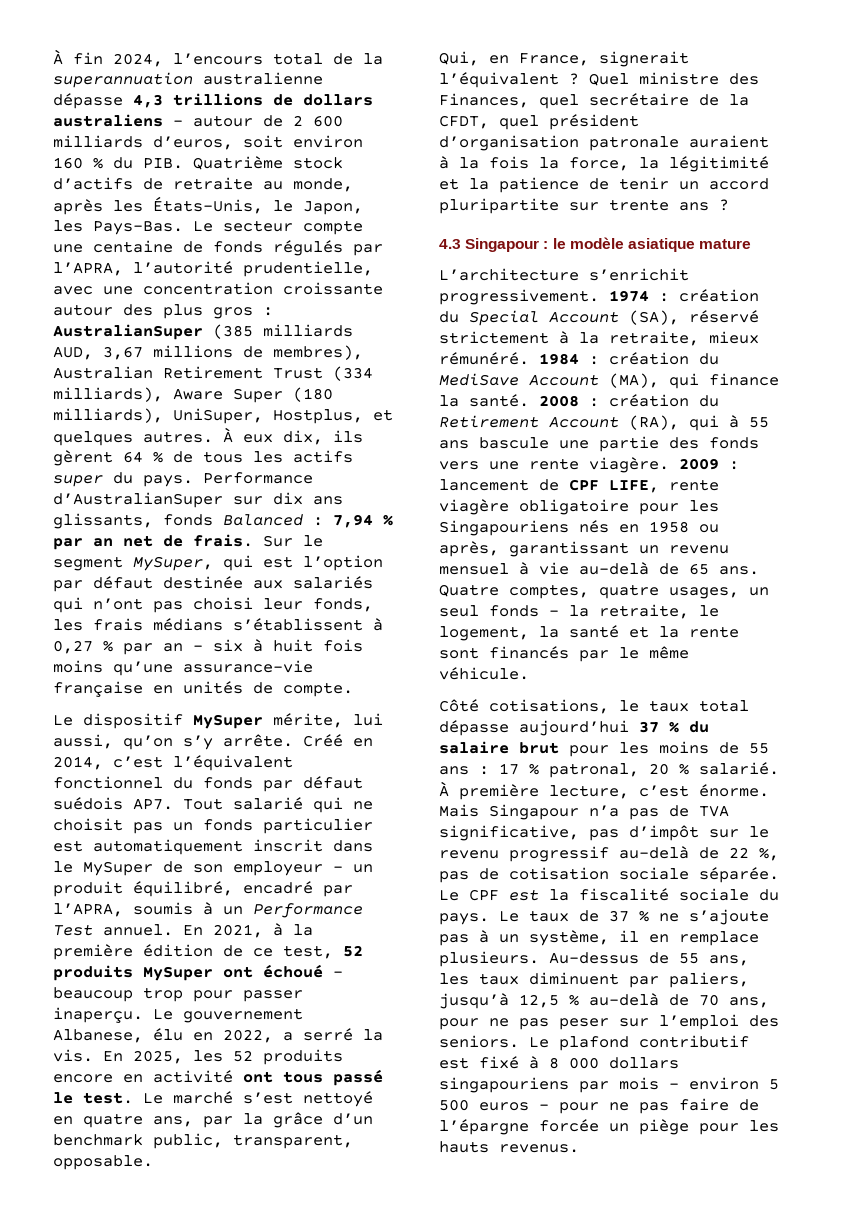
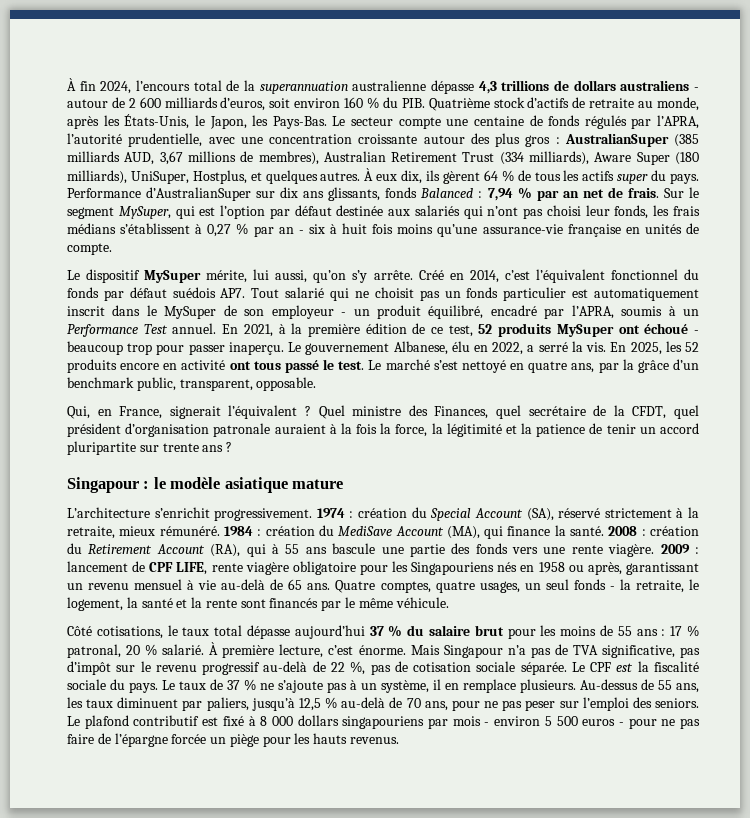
- 4.3 Singapour : le modèle asiatique mature
+ Singapour : le modèle asiatique mature

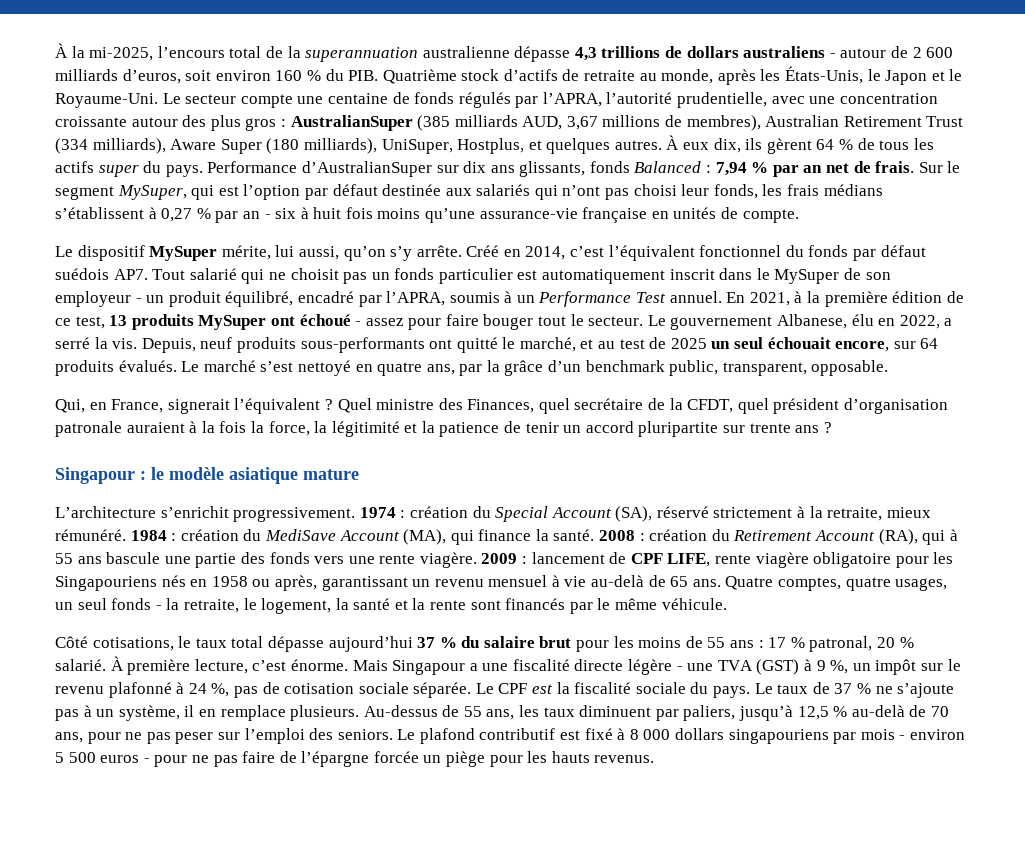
- À fin 2024, l’encours total de la superannuation australienne dépasse 4,3 trillions de dollars australiens - autour de 2 600 milliards d’euros, soit environ 160 % du PIB. Quatrième stock d’actifs de retraite au monde, après les États-Unis, le Japon, les Pays-Bas.
+ À la mi-2025, l’encours total de la superannuation australienne dépasse 4,3 trillions de dollars australiens - autour de 2 600 milliards d’euros, soit environ 160 % du PIB. Quatrième stock d’actifs de retraite au monde, après les États-Unis, le Japon et le Royaume-Uni.
- En 2021, à la première édition de ce test, 52 produits MySuper ont échoué - beaucoup trop pour passer inaperçu.
+ En 2021, à la première édition de ce test, 13 produits MySuper ont échoué - assez pour faire bouger tout le secteur.
- En 2025, les 52 produits encore en activité ont tous passé le test.
+ Depuis, neuf produits sous-performants ont quitté le marché, et au test de 2025 un seul échouait encore, sur 64 produits évalués.
- Mais Singapour n’a pas de TVA significative, pas d’impôt sur le revenu progressif au-delà de 22 %, pas de cotisation sociale séparée.
+ Mais Singapour a une fiscalité directe légère - une TVA (GST) à 9 %, un impôt sur le revenu plafonné à 24 %, pas de cotisation sociale séparée.

